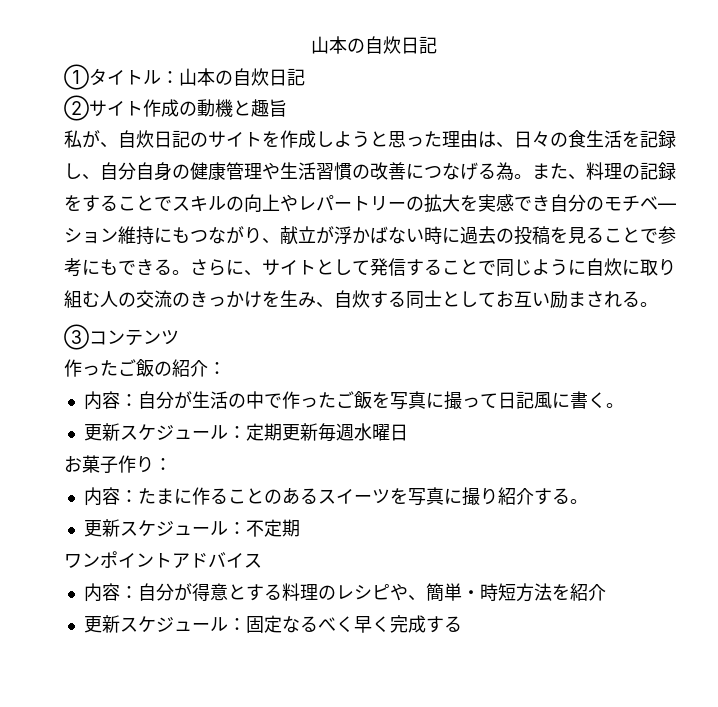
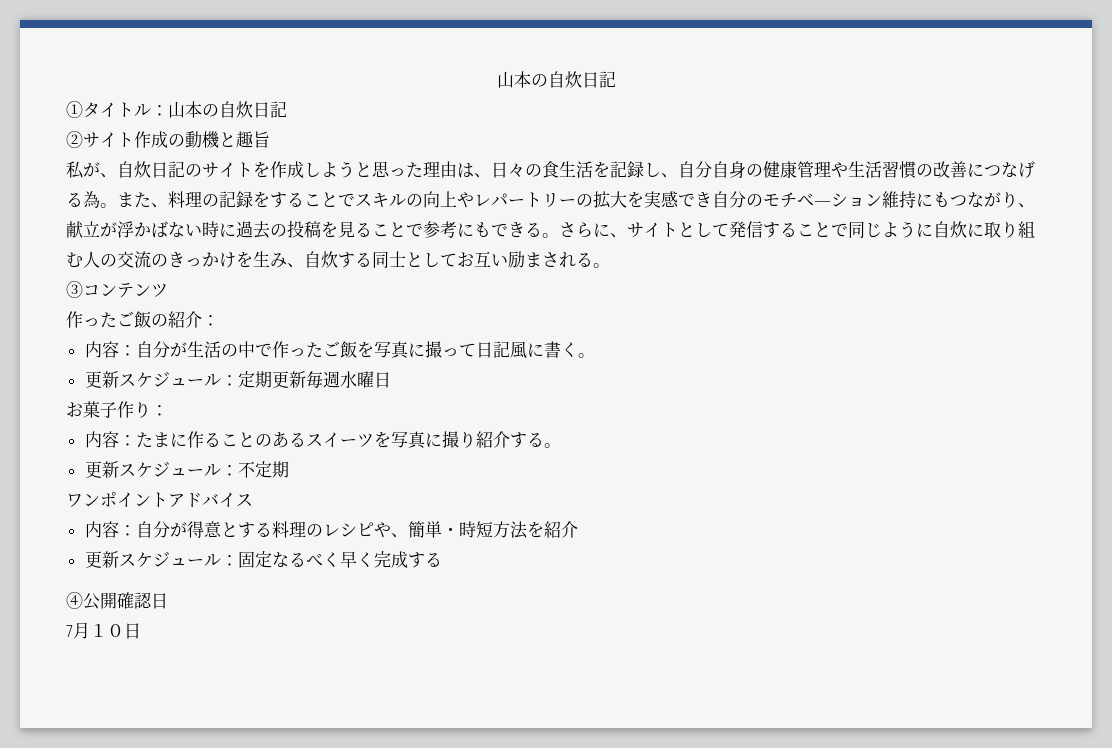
+ ④公開確認日
+ 7月１０日

